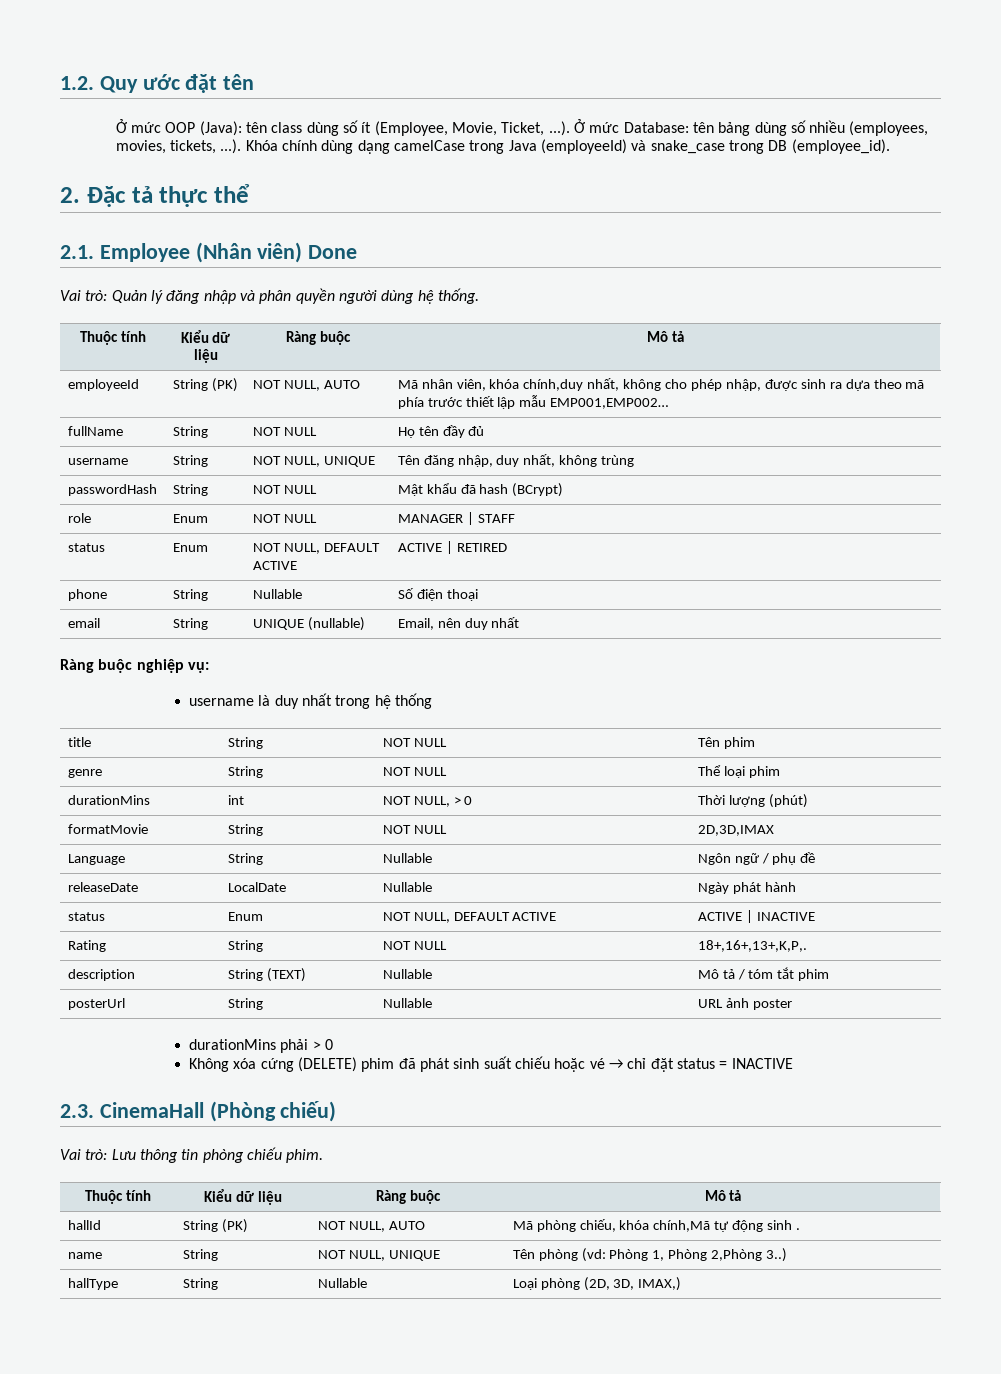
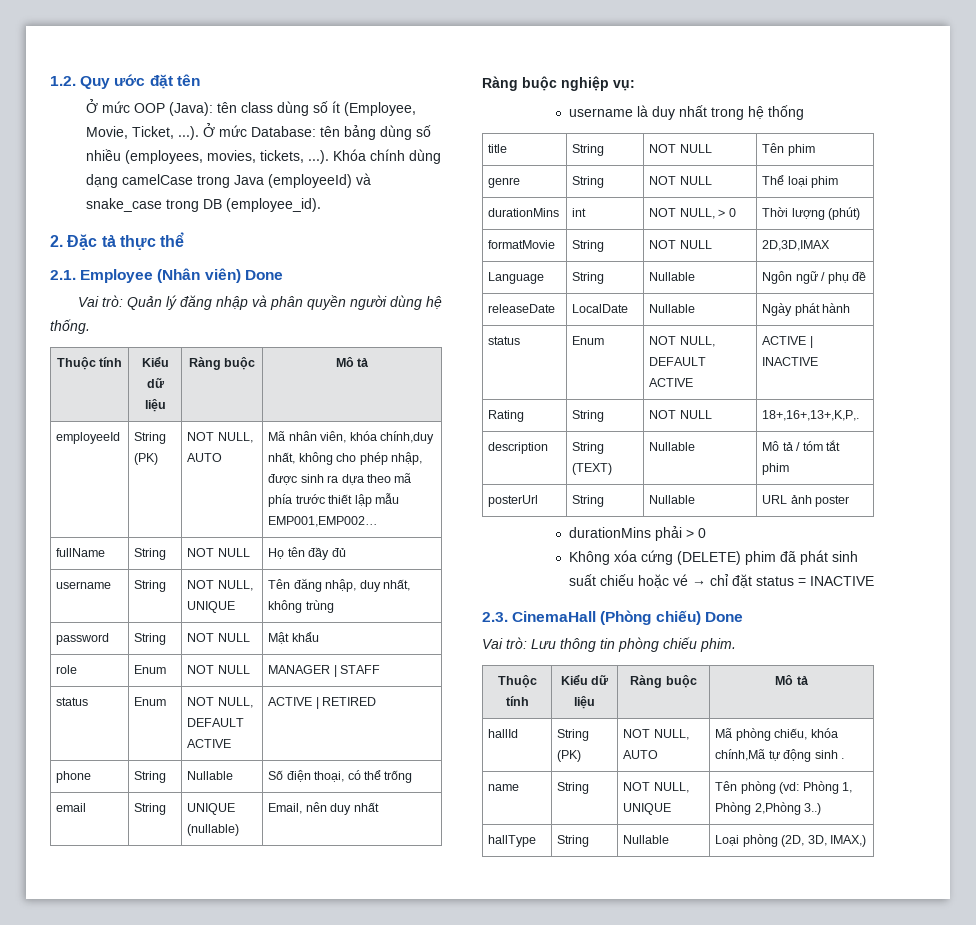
- passwordHash | String | NOT NULL | Mật khẩu đã hash (BCrypt)
+ password | String | NOT NULL | Mật khẩu
- phone | String | Nullable | Số điện thoại
+ phone | String | Nullable | Số điện thoại, có thể trống
- 2.3. CinemaHall (Phòng chiếu)
+ 2.3. CinemaHall (Phòng chiếu) Done

